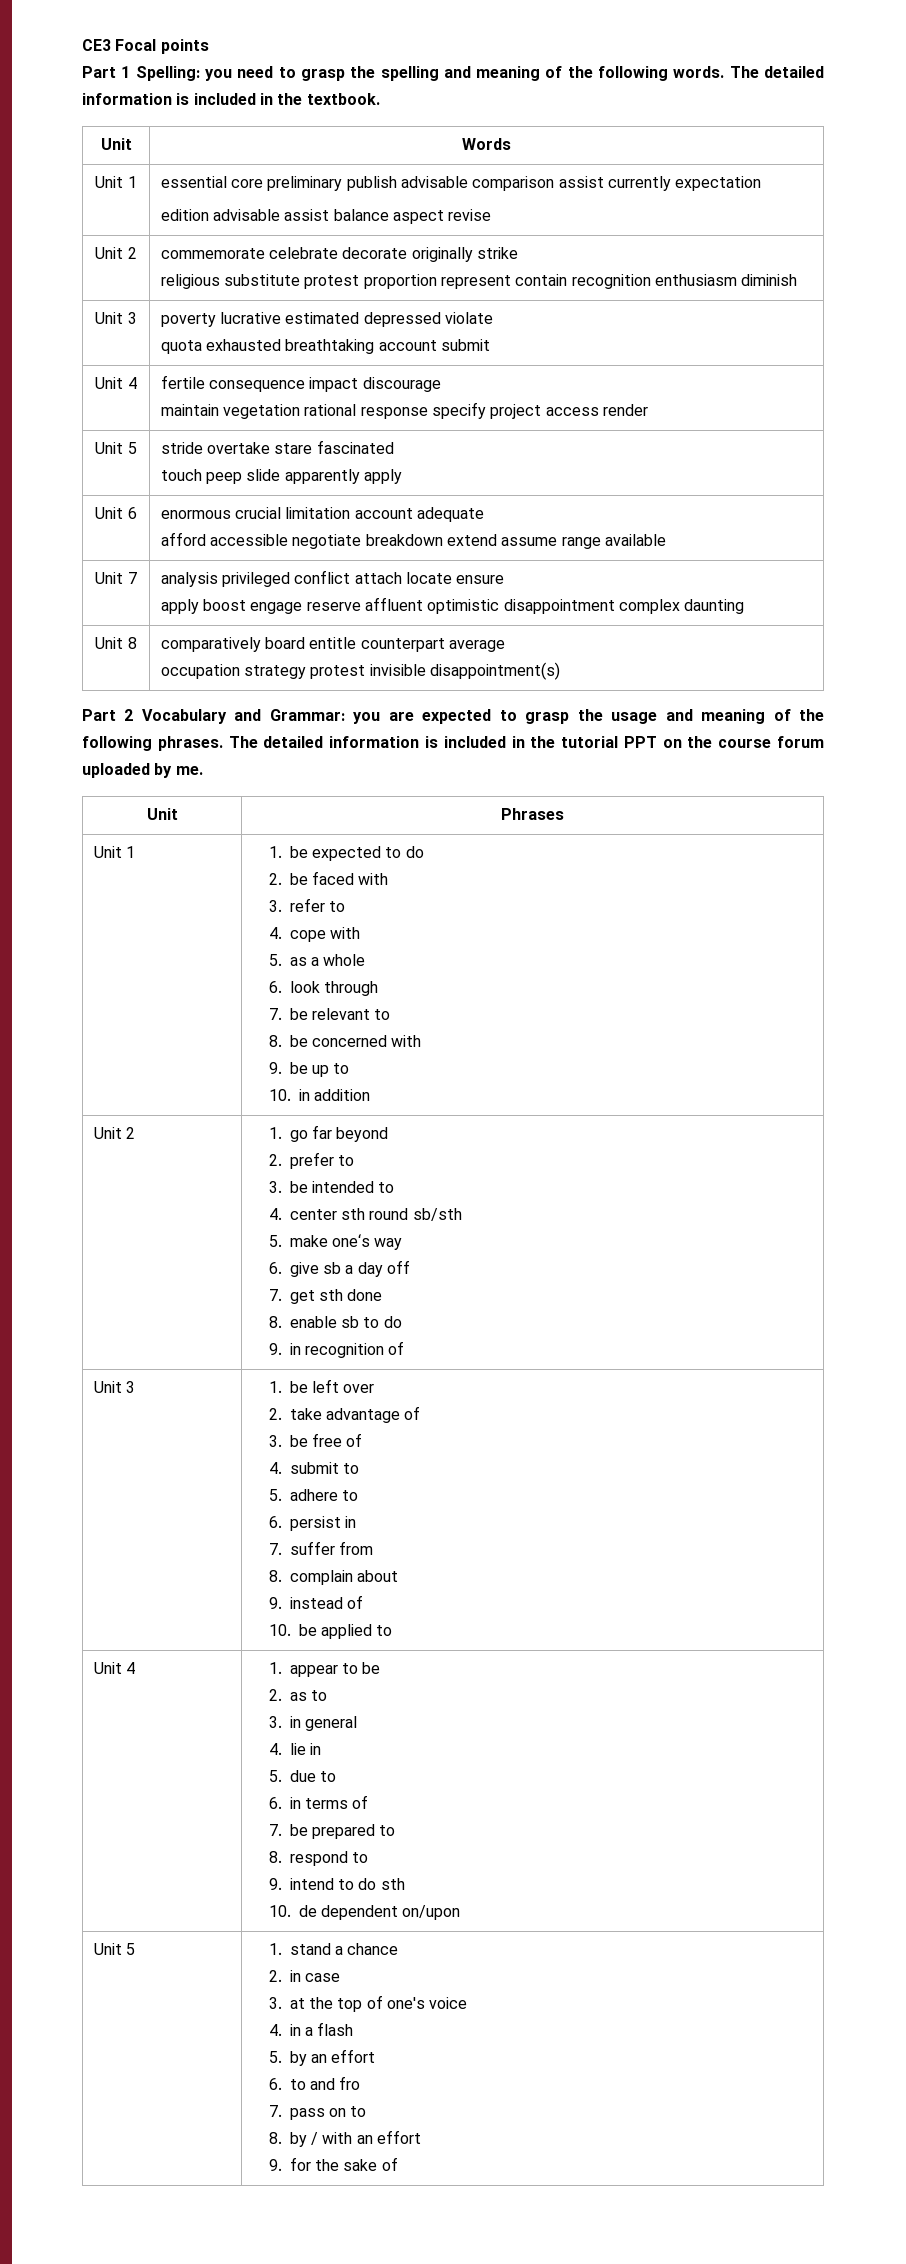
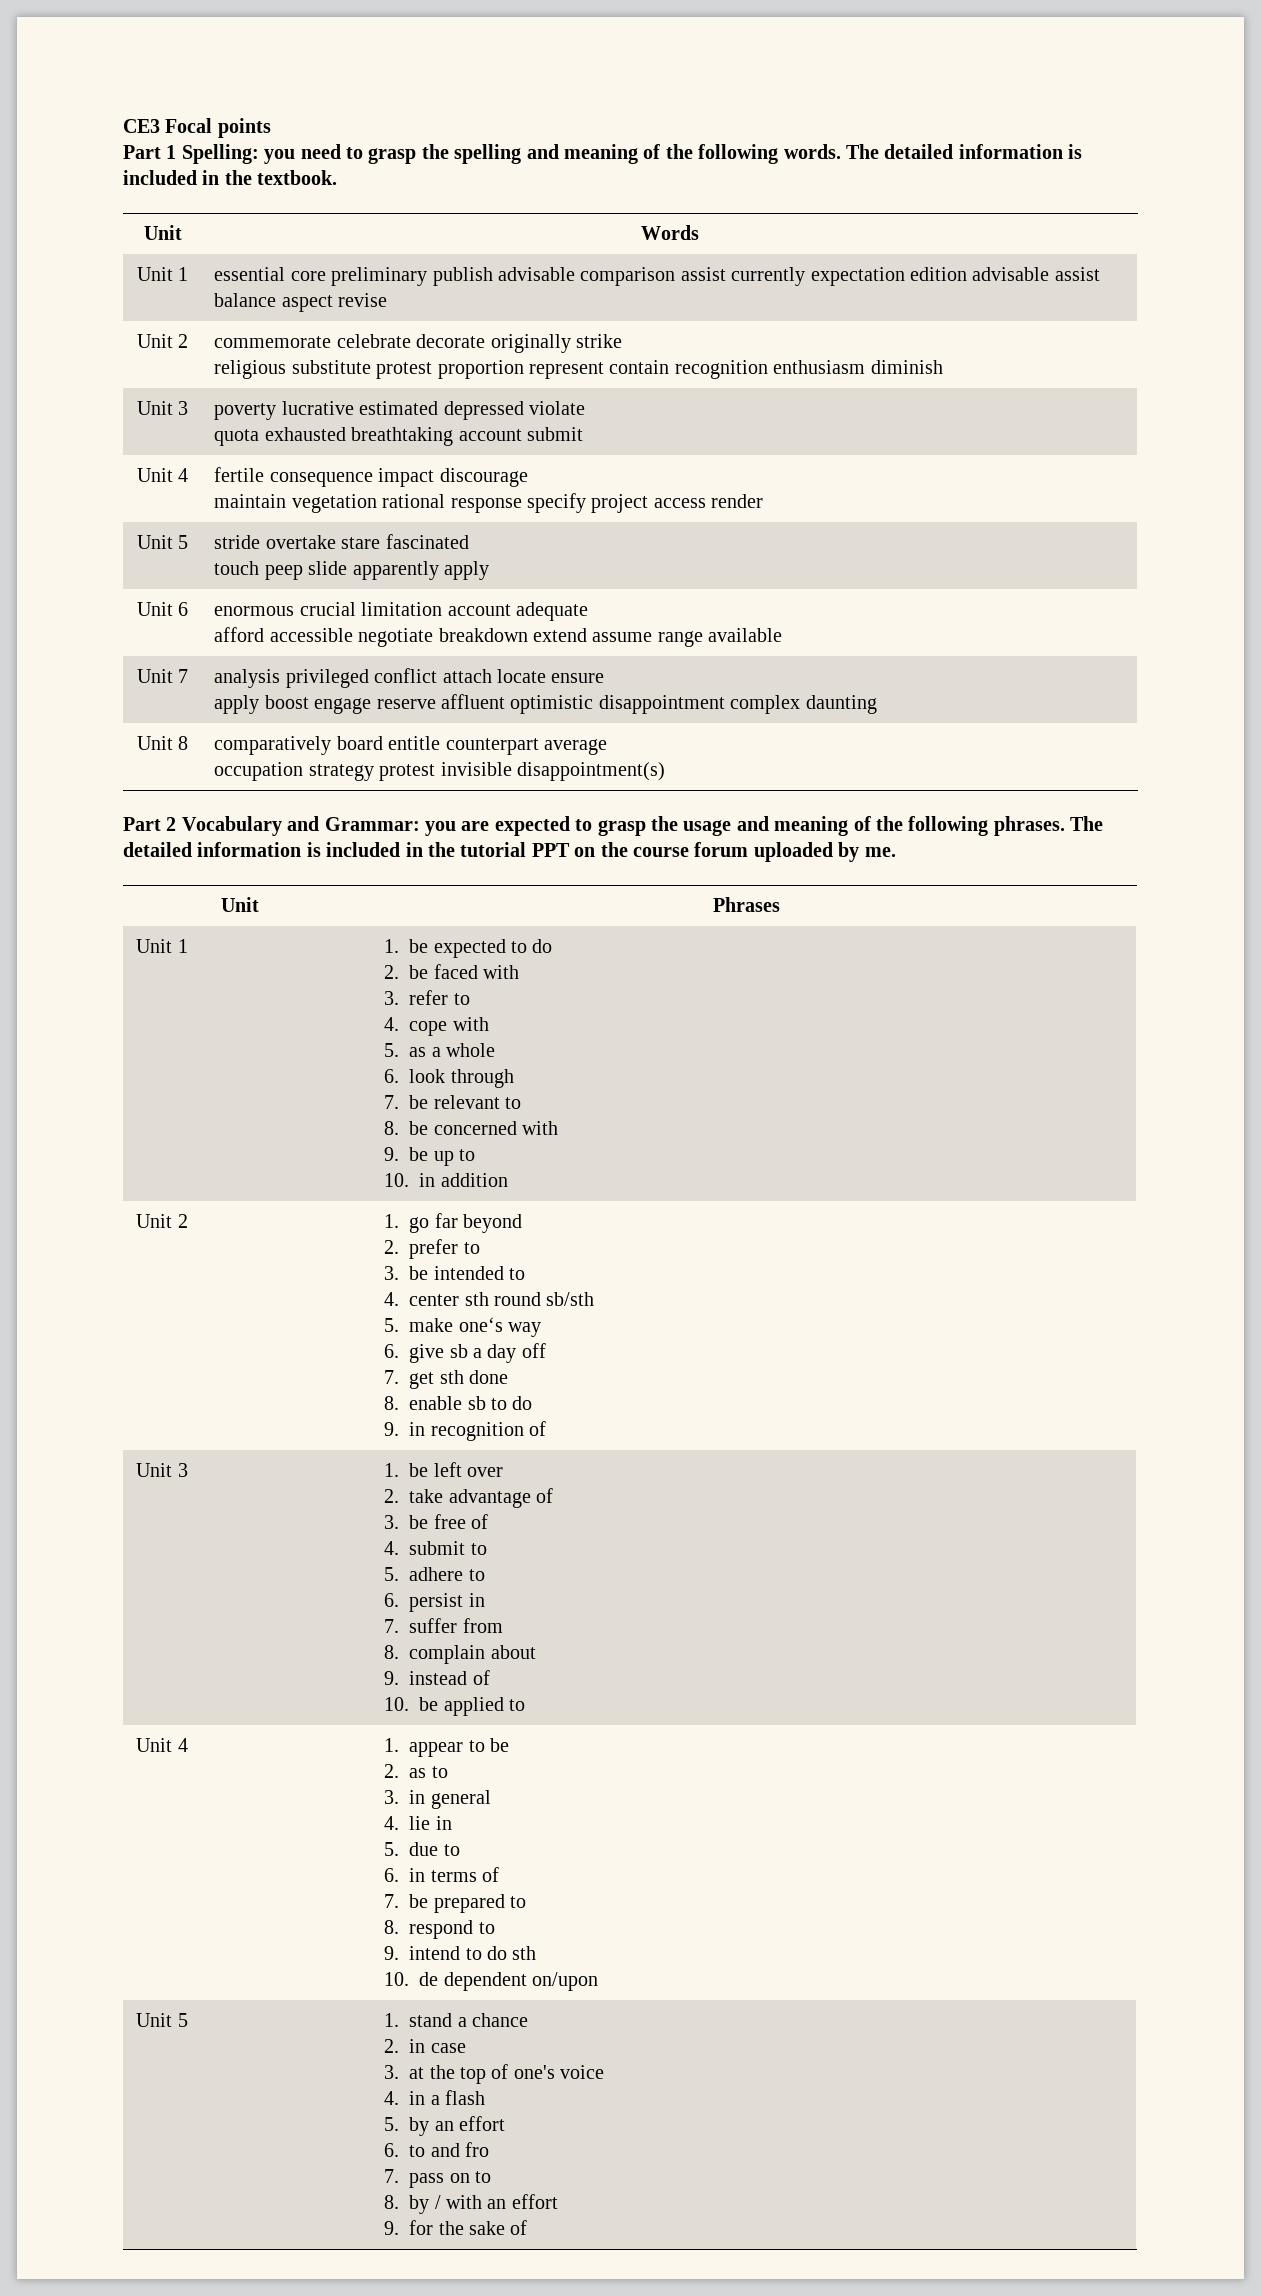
- Unit 1 | essential core preliminary publish advisable comparison assist currently expectation
- edition advisable assist balance aspect revise
+ Unit 1 | essential core preliminary publish advisable comparison assist currently expectation edition advisable assist balance aspect revise

